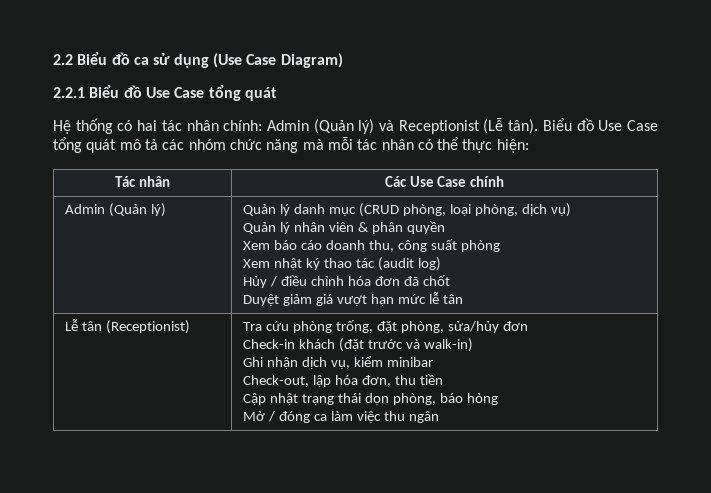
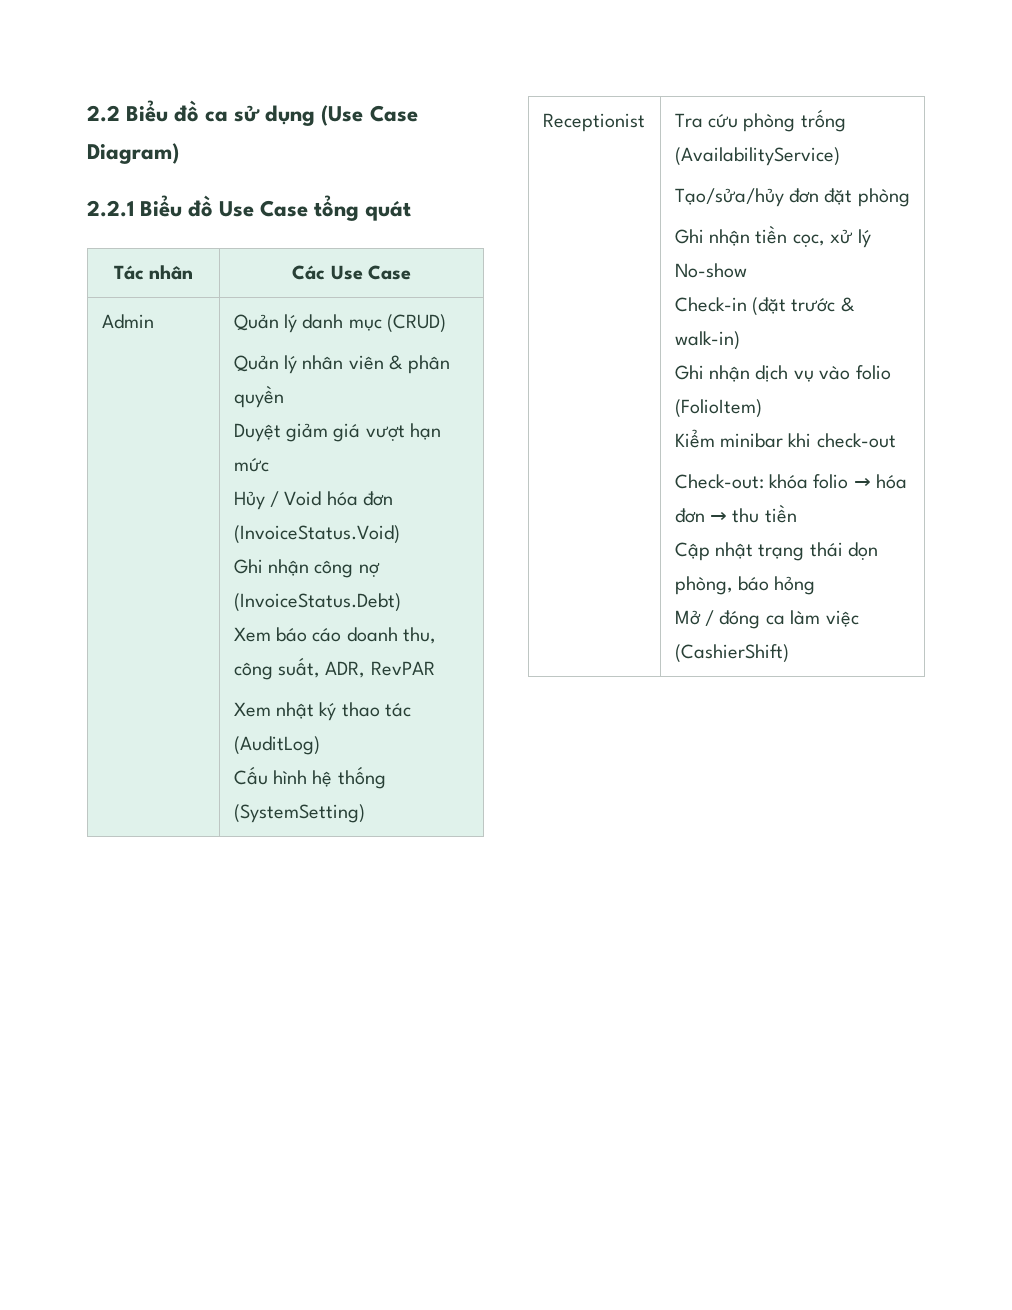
- Hệ thống có hai tác nhân chính: Admin (Quản lý) và Receptionist (Lễ tân). Biểu đồ Use Case tổng quát mô tả các nhóm chức năng mà mỗi tác nhân có thể thực hiện:
- Tác nhân | Các Use Case chính
- Admin (Quản lý)
+ Tác nhân | Các Use Case
+ Admin
- Quản lý danh mục (CRUD phòng, loại phòng, dịch vụ)
+ Quản lý danh mục (CRUD)
+ Duyệt giảm giá vượt hạn mức
+ Hủy / Void hóa đơn (InvoiceStatus.Void)
+ Ghi nhận công nợ (InvoiceStatus.Debt)
- Xem báo cáo doanh thu, công suất phòng
+ Xem báo cáo doanh thu, công suất, ADR, RevPAR
- Xem nhật ký thao tác (audit log)
- Hủy / điều chỉnh hóa đơn đã chốt
- Duyệt giảm giá vượt hạn mức lễ tân
- Lễ tân (Receptionist) | Tra cứu phòng trống, đặt phòng, sửa/hủy đơn
+ Xem nhật ký thao tác (AuditLog)
+ Cấu hình hệ thống (SystemSetting)
+ Receptionist | Tra cứu phòng trống (AvailabilityService)
+ Tạo/sửa/hủy đơn đặt phòng
+ Ghi nhận tiền cọc, xử lý No-show
- Check-in khách (đặt trước và walk-in)
+ Check-in (đặt trước & walk-in)
- Ghi nhận dịch vụ, kiểm minibar
- Check-out, lập hóa đơn, thu tiền
+ Ghi nhận dịch vụ vào folio (FolioItem)
+ Kiểm minibar khi check-out
+ Check-out: khóa folio → hóa đơn → thu tiền
- Mở / đóng ca làm việc thu ngân
+ Mở / đóng ca làm việc (CashierShift)

